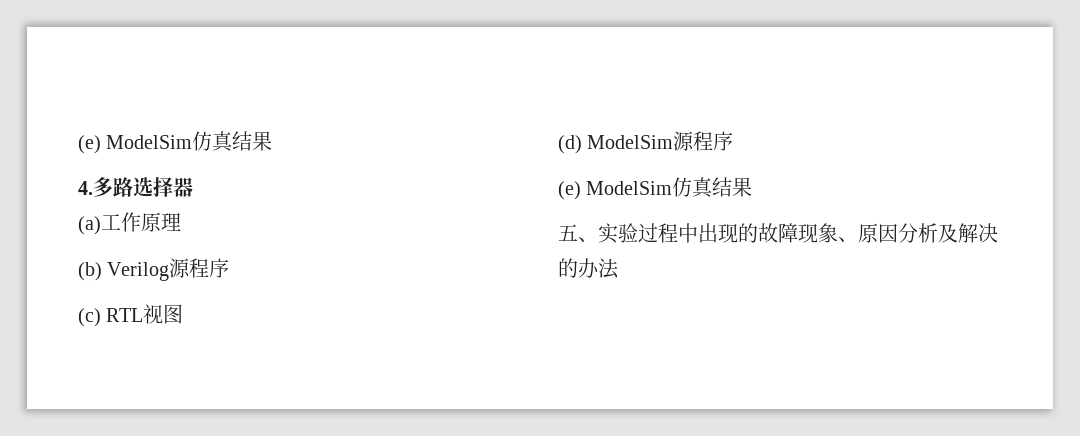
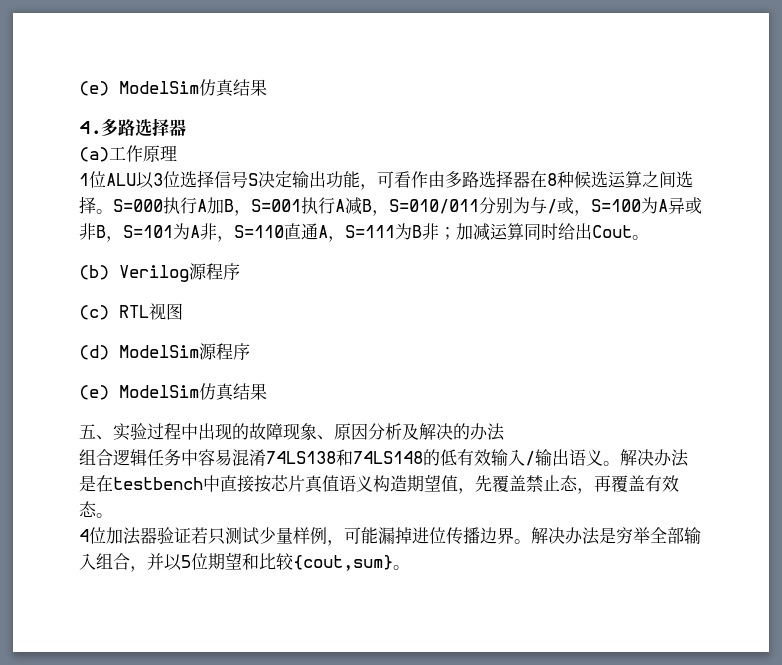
+ 1位ALU以3位选择信号S决定输出功能，可看作由多路选择器在8种候选运算之间选择。S=000执行A加B，S=001执行A减B，S=010/011分别为与/或，S=100为A异或非B，S=101为A非，S=110直通A，S=111为B非；加减运算同时给出Cout。
+ 组合逻辑任务中容易混淆74LS138和74LS148的低有效输入/输出语义。解决办法是在testbench中直接按芯片真值语义构造期望值，先覆盖禁止态，再覆盖有效态。
+ 4位加法器验证若只测试少量样例，可能漏掉进位传播边界。解决办法是穷举全部输入组合，并以5位期望和比较{cout,sum}。

